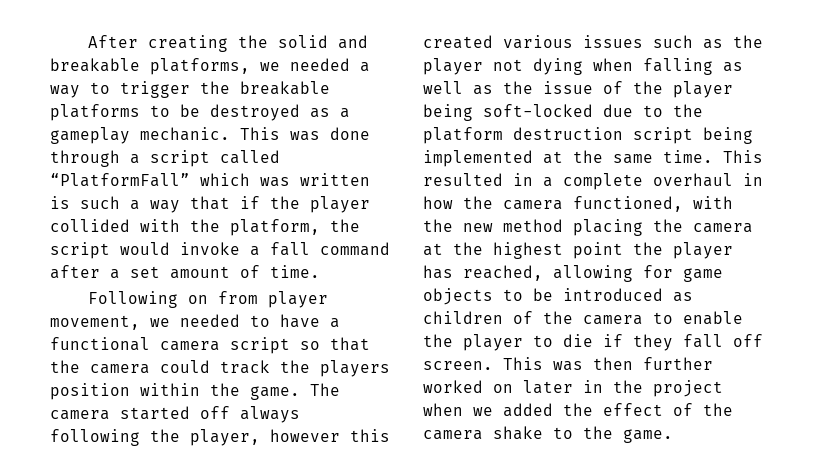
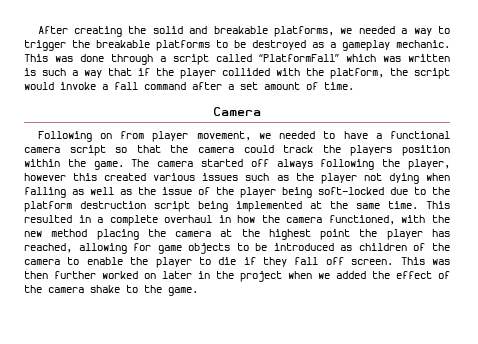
+ Camera

